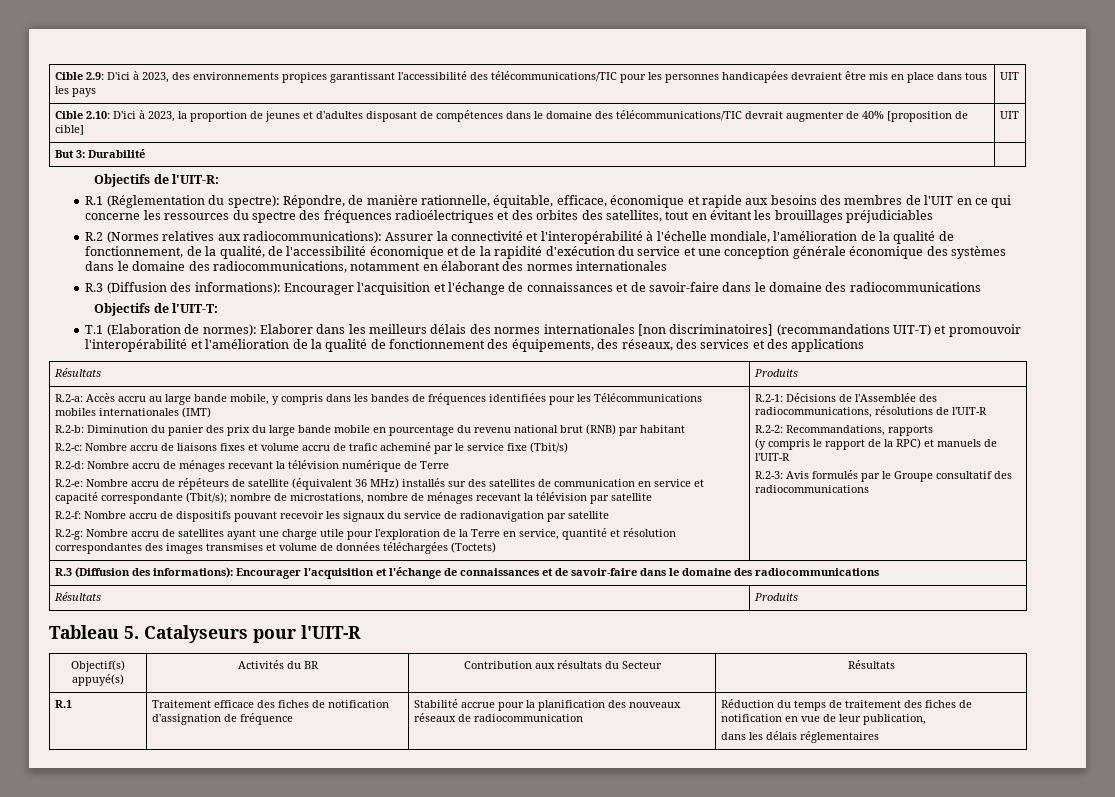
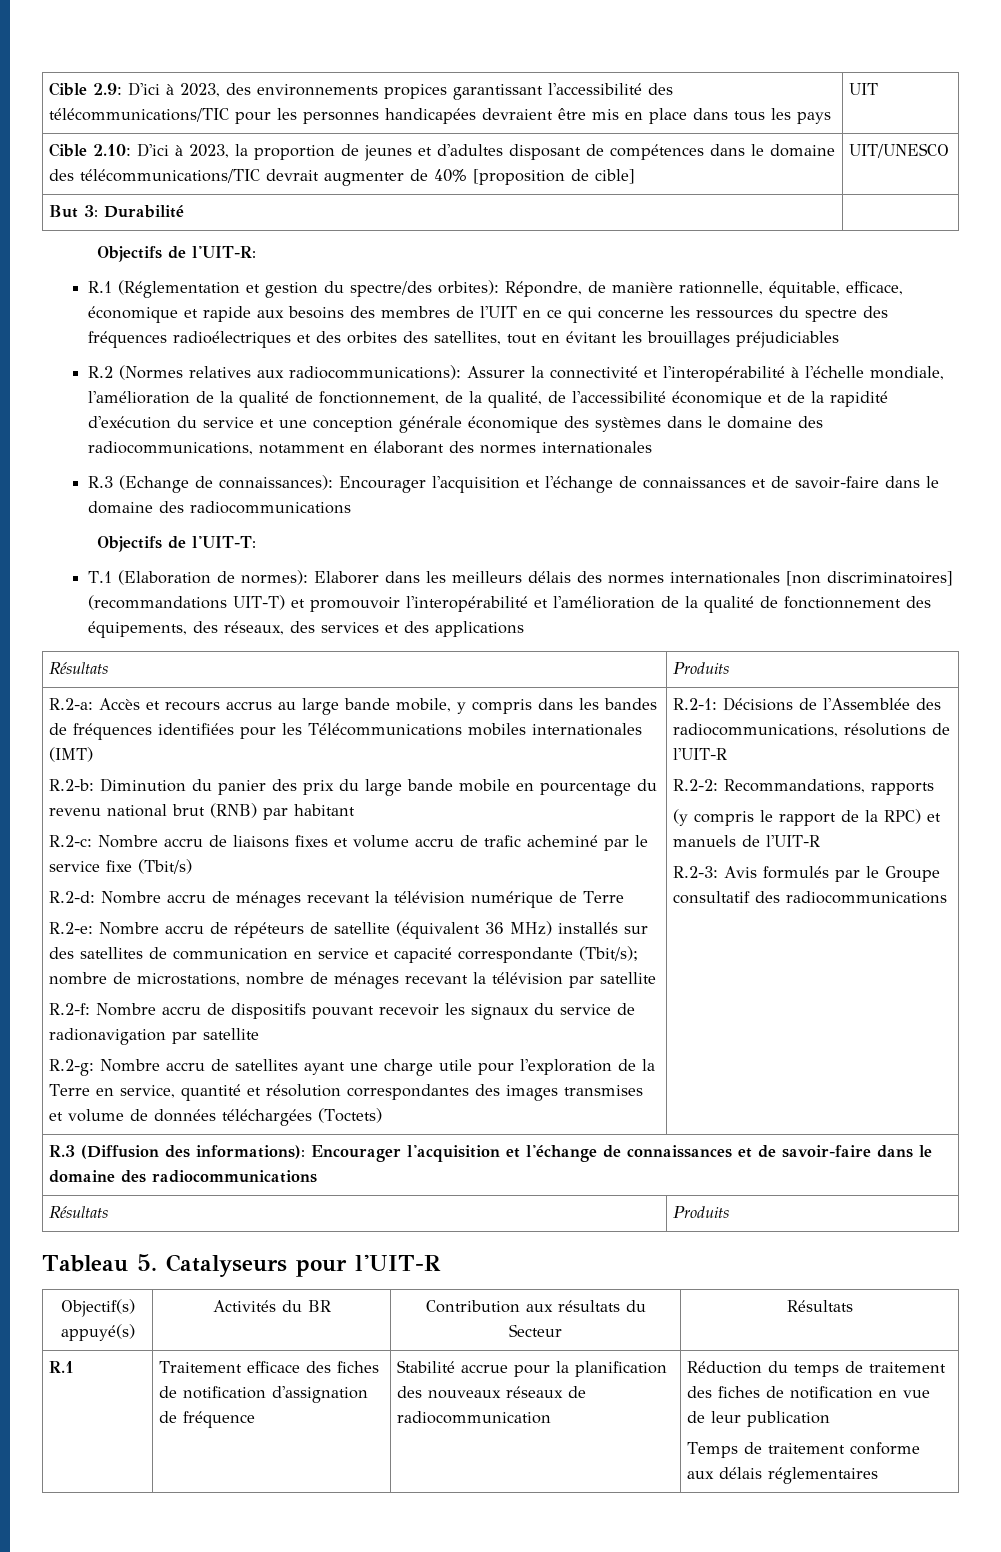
- Cible 2.10: D'ici à 2023, la proportion de jeunes et d'adultes disposant de compétences dans le domaine des télécommunications/TIC devrait augmenter de 40% [proposition de cible] | UIT
+ Cible 2.10: D'ici à 2023, la proportion de jeunes et d'adultes disposant de compétences dans le domaine des télécommunications/TIC devrait augmenter de 40% [proposition de cible] | UIT/UNESCO
- R.1 (Réglementation du spectre): Répondre, de manière rationnelle, équitable, efficace, économique et rapide aux besoins des membres de l'UIT en ce qui concerne les ressources du spectre des fréquences radioélectriques et des orbites des satellites, tout en évitant les brouillages préjudiciables
+ R.1 (Réglementation et gestion du spectre/des orbites): Répondre, de manière rationnelle, équitable, efficace, économique et rapide aux besoins des membres de l'UIT en ce qui concerne les ressources du spectre des fréquences radioélectriques et des orbites des satellites, tout en évitant les brouillages préjudiciables
  Assurer la connectivité et l'interopérabilité à l'échelle mondiale, l'amélioration de la qualité de fonctionnement, de la qualité, de l'accessibilité économique et de la rapidité d'exécution du service et une conception générale économique des systèmes dans le domaine des radiocommunications, notamment en élaborant des normes internationales
- R.3 (Diffusion des informations):
+ R.3 (Echange de connaissances):
- R.2-a: Accès accru au large bande mobile, y compris dans les bandes de fréquences identifiées pour les Télécommunications mobiles internationales (IMT)
+ R.2-a: Accès et recours accrus au large bande mobile, y compris dans les bandes de fréquences identifiées pour les Télécommunications mobiles internationales (IMT)
- Réduction du temps de traitement des fiches de notification en vue de leur publication,
- dans les délais réglementaires
+ Réduction du temps de traitement des fiches de notification en vue de leur publication
+ Temps de traitement conforme aux délais réglementaires

